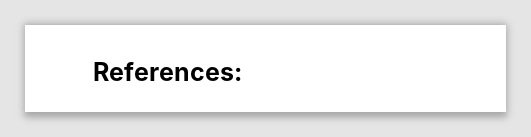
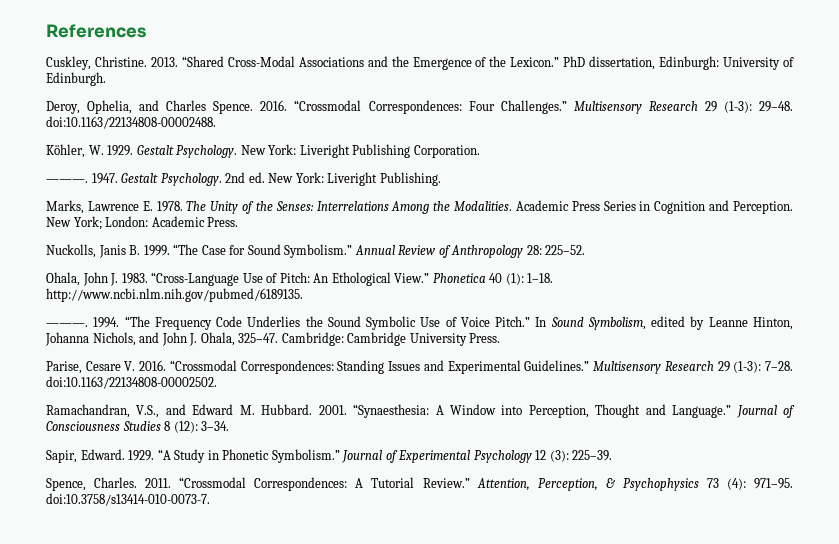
- References:
+ References
+ Cuskley, Christine. 2013. “Shared Cross-Modal Associations and the Emergence of the Lexicon.” PhD dissertation, Edinburgh: University of Edinburgh.
+ Deroy, Ophelia, and Charles Spence. 2016. “Crossmodal Correspondences: Four Challenges.” Multisensory Research 29 (1-3): 29–48. doi:10.1163/22134808-00002488.
+ Köhler, W. 1929. Gestalt Psychology. New York: Liveright Publishing Corporation.
+ ———. 1947. Gestalt Psychology. 2nd ed. New York: Liveright Publishing.
+ Marks, Lawrence E. 1978. The Unity of the Senses: Interrelations Among the Modalities. Academic Press Series in Cognition and Perception. New York; London: Academic Press.
+ Nuckolls, Janis B. 1999. “The Case for Sound Symbolism.” Annual Review of Anthropology 28: 225–52.
+ Ohala, John J. 1983. “Cross-Language Use of Pitch: An Ethological View.” Phonetica 40 (1): 1–18. http://www.ncbi.nlm.nih.gov/pubmed/6189135.
+ ———. 1994. “The Frequency Code Underlies the Sound Symbolic Use of Voice Pitch.” In Sound Symbolism, edited by Leanne Hinton, Johanna Nichols, and John J. Ohala, 325–47. Cambridge: Cambridge University Press.
+ Parise, Cesare V. 2016. “Crossmodal Correspondences: Standing Issues and Experimental Guidelines.” Multisensory Research 29 (1-3): 7–28. doi:10.1163/22134808-00002502.
+ Ramachandran, V.S., and Edward M. Hubbard. 2001. “Synaesthesia: A Window into Perception, Thought and Language.” Journal of Consciousness Studies 8 (12): 3–34.
+ Sapir, Edward. 1929. “A Study in Phonetic Symbolism.” Journal of Experimental Psychology 12 (3): 225–39.
+ Spence, Charles. 2011. “Crossmodal Correspondences: A Tutorial Review.” Attention, Perception, & Psychophysics 73 (4): 971–95. doi:10.3758/s13414-010-0073-7.

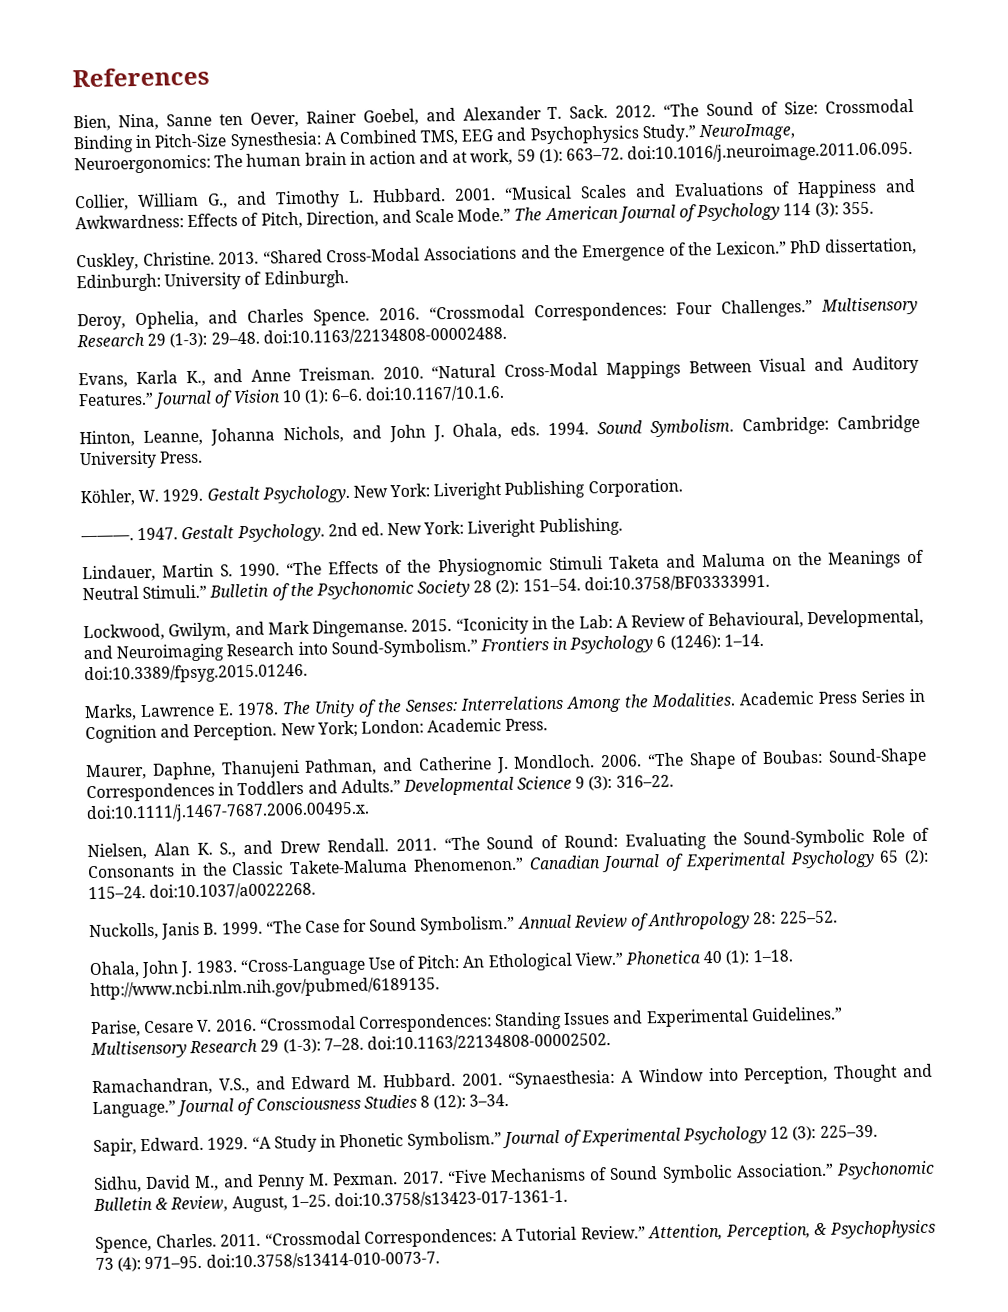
+ Bien, Nina, Sanne ten Oever, Rainer Goebel, and Alexander T. Sack. 2012. “The Sound of Size: Crossmodal Binding in Pitch-Size Synesthesia: A Combined TMS, EEG and Psychophysics Study.” NeuroImage, Neuroergonomics: The human brain in action and at work, 59 (1): 663–72. doi:10.1016/j.neuroimage.2011.06.095.
+ Collier, William G., and Timothy L. Hubbard. 2001. “Musical Scales and Evaluations of Happiness and Awkwardness: Effects of Pitch, Direction, and Scale Mode.” The American Journal of Psychology 114 (3): 355.
+ Evans, Karla K., and Anne Treisman. 2010. “Natural Cross-Modal Mappings Between Visual and Auditory Features.” Journal of Vision 10 (1): 6–6. doi:10.1167/10.1.6.
+ Hinton, Leanne, Johanna Nichols, and John J. Ohala, eds. 1994. Sound Symbolism. Cambridge: Cambridge University Press.
+ Lindauer, Martin S. 1990. “The Effects of the Physiognomic Stimuli Taketa and Maluma on the Meanings of Neutral Stimuli.” Bulletin of the Psychonomic Society 28 (2): 151–54. doi:10.3758/BF03333991.
+ Lockwood, Gwilym, and Mark Dingemanse. 2015. “Iconicity in the Lab: A Review of Behavioural, Developmental, and Neuroimaging Research into Sound-Symbolism.” Frontiers in Psychology 6 (1246): 1–14. doi:10.3389/fpsyg.2015.01246.
+ Maurer, Daphne, Thanujeni Pathman, and Catherine J. Mondloch. 2006. “The Shape of Boubas: Sound-Shape Correspondences in Toddlers and Adults.” Developmental Science 9 (3): 316–22. doi:10.1111/j.1467-7687.2006.00495.x.
+ Nielsen, Alan K. S., and Drew Rendall. 2011. “The Sound of Round: Evaluating the Sound-Symbolic Role of Consonants in the Classic Takete-Maluma Phenomenon.” Canadian Journal of Experimental Psychology 65 (2): 115–24. doi:10.1037/a0022268.
- ———. 1994. “The Frequency Code Underlies the Sound Symbolic Use of Voice Pitch.” In Sound Symbolism, edited by Leanne Hinton, Johanna Nichols, and John J. Ohala, 325–47. Cambridge: Cambridge University Press.
+ Sidhu, David M., and Penny M. Pexman. 2017. “Five Mechanisms of Sound Symbolic Association.” Psychonomic Bulletin & Review, August, 1–25. doi:10.3758/s13423-017-1361-1.

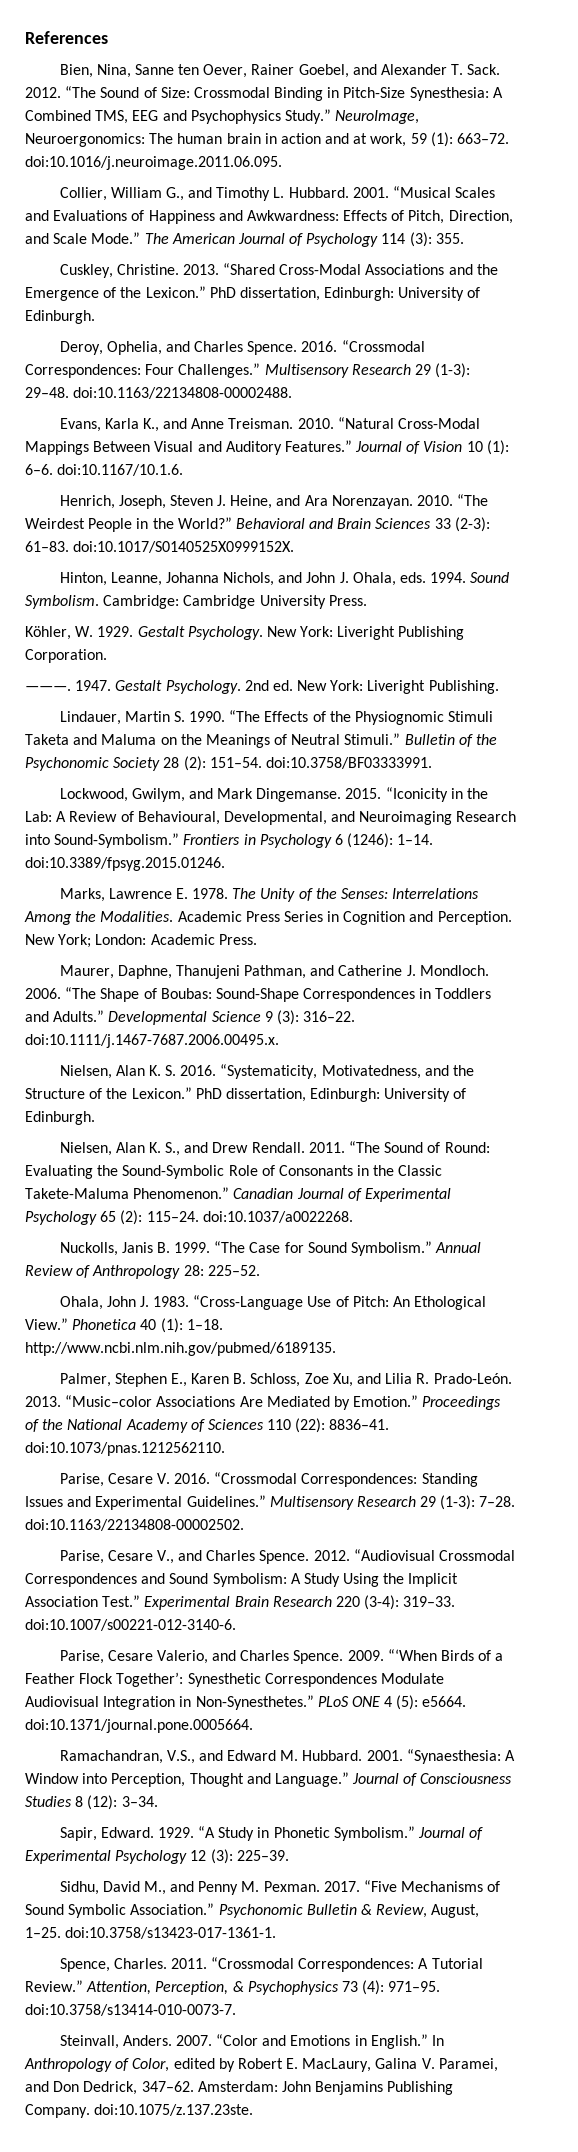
+ Henrich, Joseph, Steven J. Heine, and Ara Norenzayan. 2010. “The Weirdest People in the World?” Behavioral and Brain Sciences 33 (2-3): 61–83. doi:10.1017/S0140525X0999152X.
+ Nielsen, Alan K. S. 2016. “Systematicity, Motivatedness, and the Structure of the Lexicon.” PhD dissertation, Edinburgh: University of Edinburgh.
+ Palmer, Stephen E., Karen B. Schloss, Zoe Xu, and Lilia R. Prado-León. 2013. “Music–color Associations Are Mediated by Emotion.” Proceedings of the National Academy of Sciences 110 (22): 8836–41. doi:10.1073/pnas.1212562110.
+ Parise, Cesare V., and Charles Spence. 2012. “Audiovisual Crossmodal Correspondences and Sound Symbolism: A Study Using the Implicit Association Test.” Experimental Brain Research 220 (3-4): 319–33. doi:10.1007/s00221-012-3140-6.
+ Parise, Cesare Valerio, and Charles Spence. 2009. “‘When Birds of a Feather Flock Together’: Synesthetic Correspondences Modulate Audiovisual Integration in Non-Synesthetes.” PLoS ONE 4 (5): e5664. doi:10.1371/journal.pone.0005664.
+ Steinvall, Anders. 2007. “Color and Emotions in English.” In Anthropology of Color, edited by Robert E. MacLaury, Galina V. Paramei, and Don Dedrick, 347–62. Amsterdam: John Benjamins Publishing Company. doi:10.1075/z.137.23ste.

